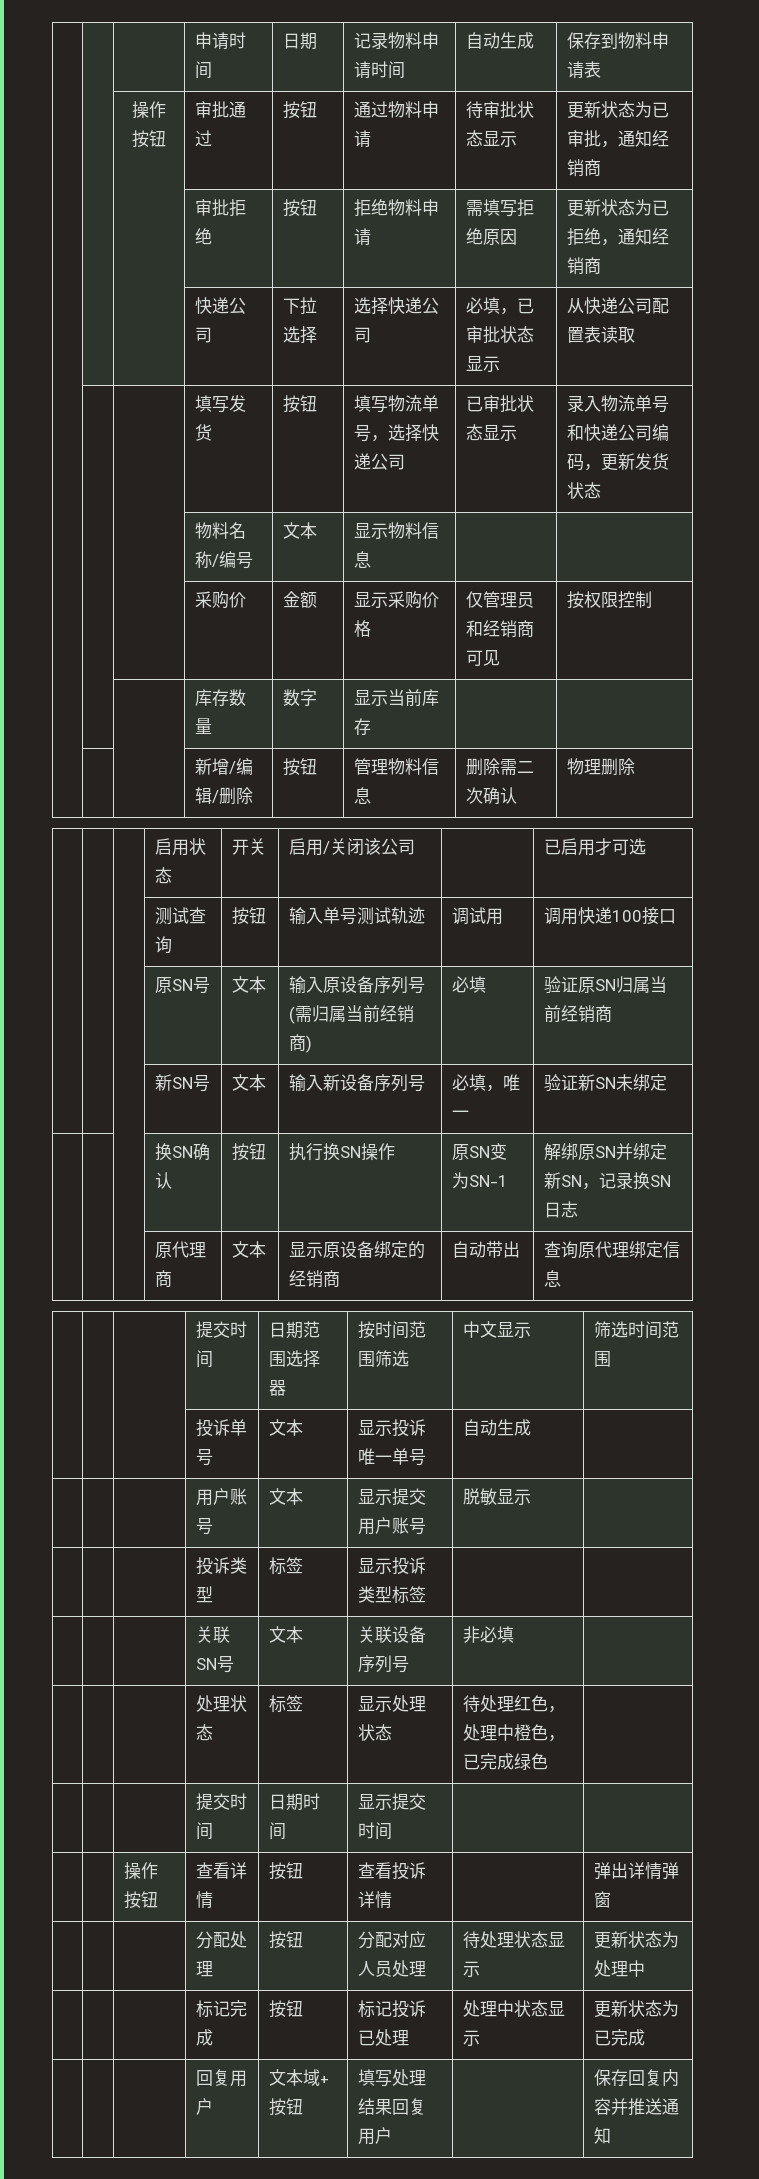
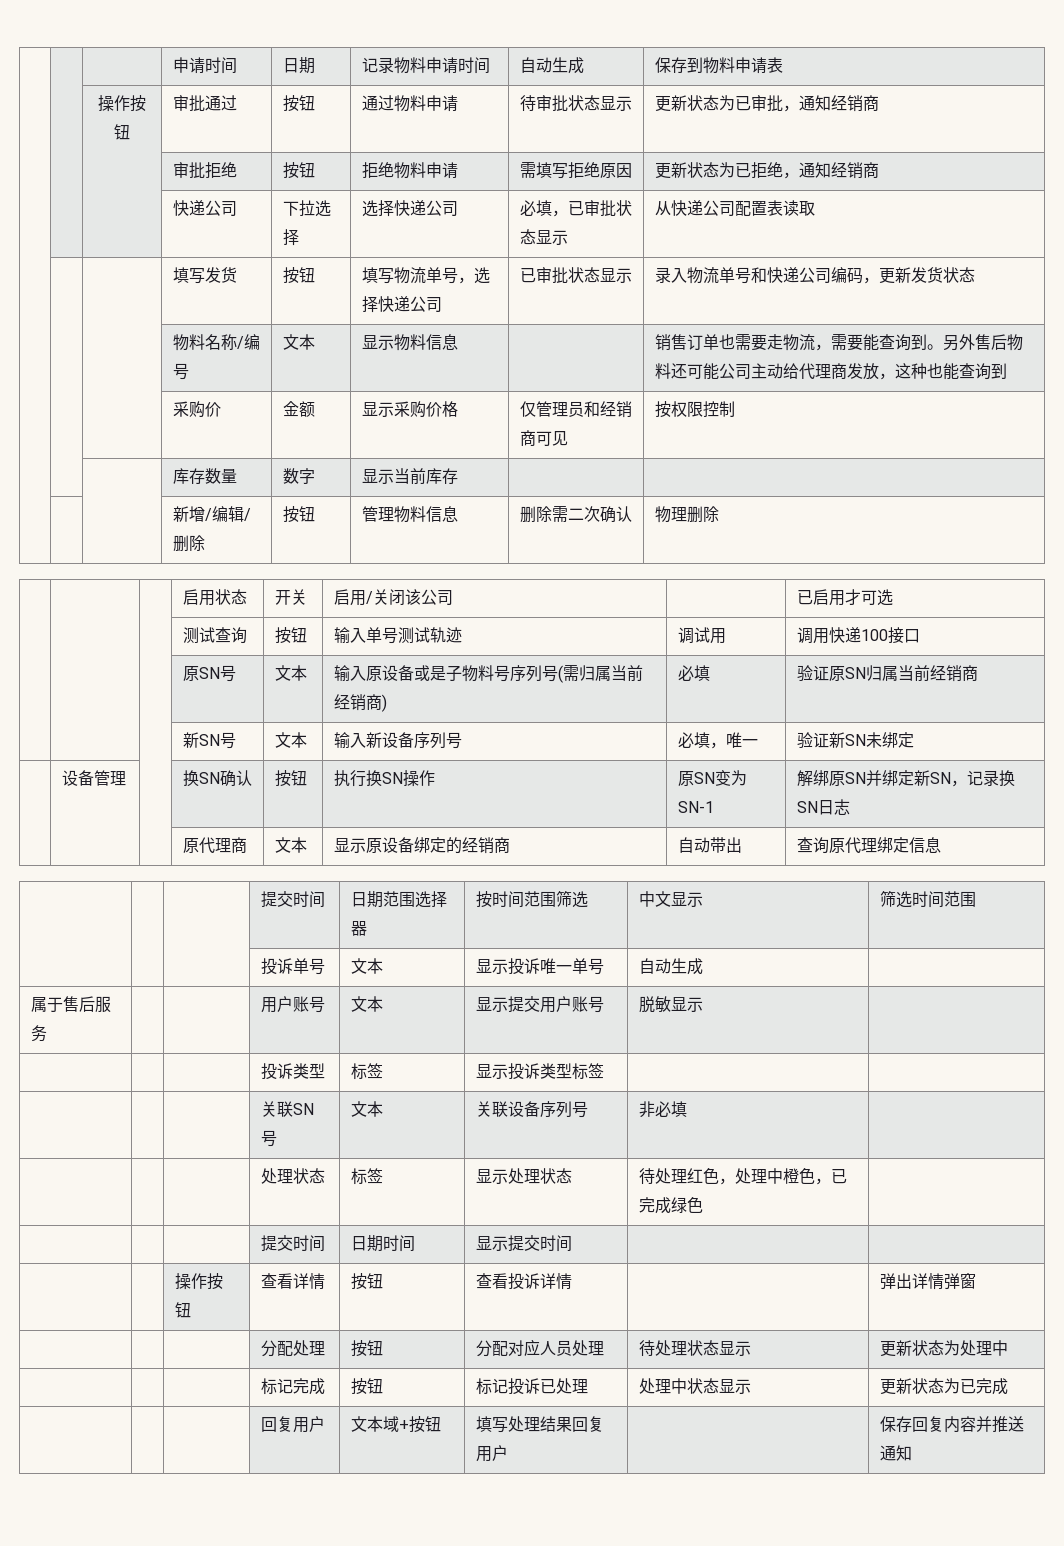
- | | | 物料名称/编号 | 文本 | 显示物料信息 | |
+ | | | 物料名称/编号 | 文本 | 显示物料信息 | | 销售订单也需要走物流，需要能查询到。另外售后物料还可能公司主动给代理商发放，这种也能查询到
- | | | 原SN号 | 文本 | 输入原设备序列号(需归属当前经销商) | 必填 | 验证原SN归属当前经销商
+ | | | 原SN号 | 文本 | 输入原设备或是子物料号序列号(需归属当前经销商) | 必填 | 验证原SN归属当前经销商
- | | | 换SN确认 | 按钮 | 执行换SN操作 | 原SN变为SN-1 | 解绑原SN并绑定新SN，记录换SN日志
+ | 设备管理 | | 换SN确认 | 按钮 | 执行换SN操作 | 原SN变为SN-1 | 解绑原SN并绑定新SN，记录换SN日志
- | | | 用户账号 | 文本 | 显示提交用户账号 | 脱敏显示 |
+ 属于售后服务 | | | 用户账号 | 文本 | 显示提交用户账号 | 脱敏显示 |

